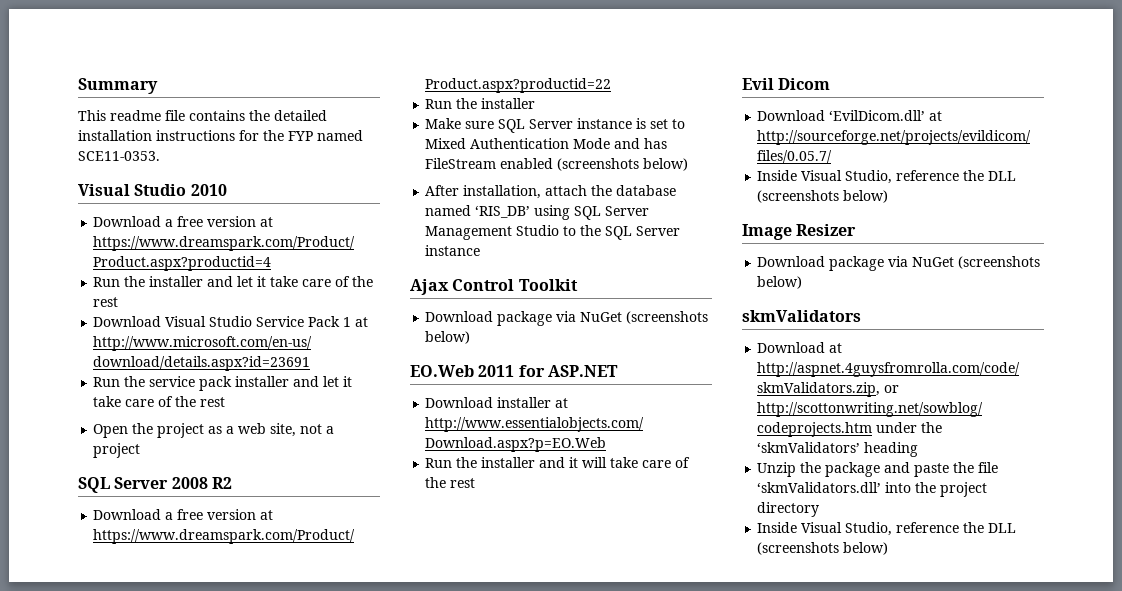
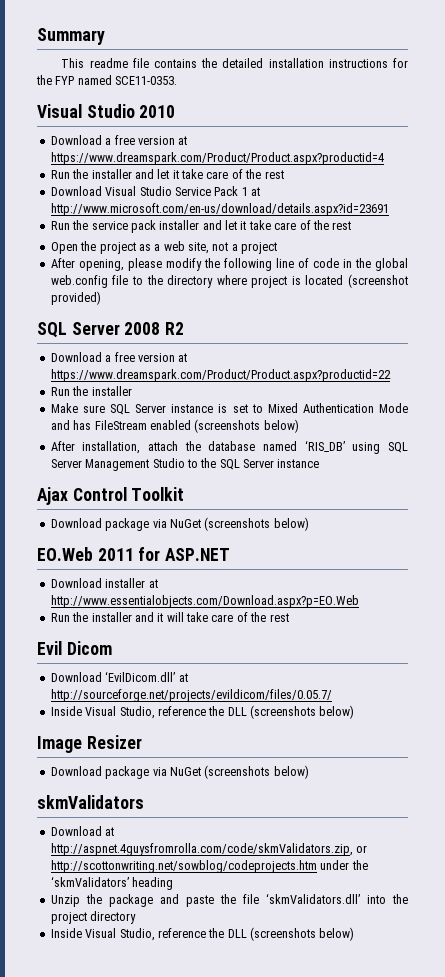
+ After opening, please modify the following line of code in the global web.config file to the directory where project is located (screenshot provided)

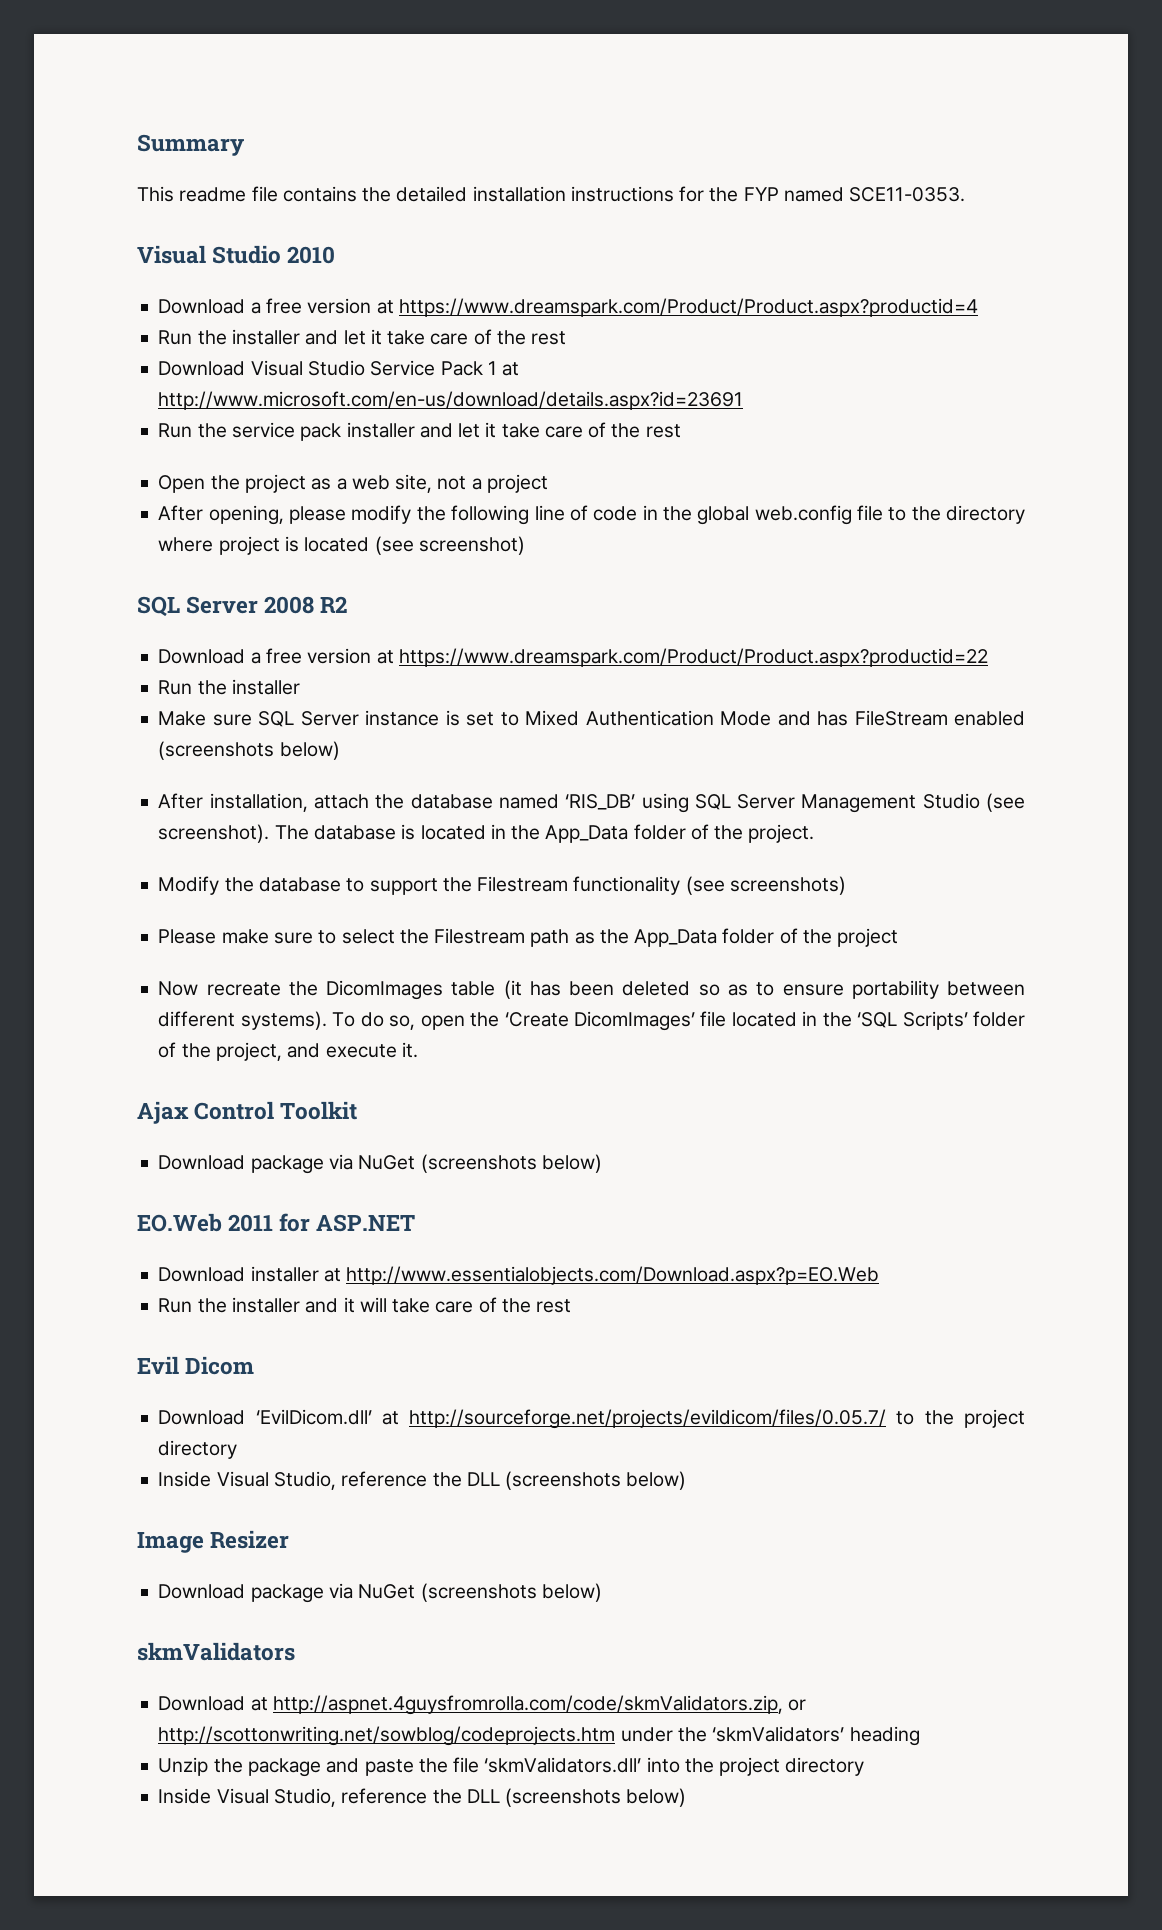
- After opening, please modify the following line of code in the global web.config file to the directory where project is located (screenshot provided)
+ After opening, please modify the following line of code in the global web.config file to the directory where project is located (see screenshot)
- After installation, attach the database named ‘RIS_DB’ using SQL Server Management Studio to the SQL Server instance
+ After installation, attach the database named ‘RIS_DB’ using SQL Server Management Studio (see screenshot). The database is located in the App_Data folder of the project.
+ Modify the database to support the Filestream functionality (see screenshots)
+ Please make sure to select the Filestream path as the App_Data folder of the project
+ Now recreate the DicomImages table (it has been deleted so as to ensure portability between different systems). To do so, open the ‘Create DicomImages’ file located in the ‘SQL Scripts’ folder of the project, and execute it.
- Download ‘EvilDicom.dll’ at http://sourceforge.net/projects/evildicom/files/0.05.7/
+ Download ‘EvilDicom.dll’ at http://sourceforge.net/projects/evildicom/files/0.05.7/ to the project directory

